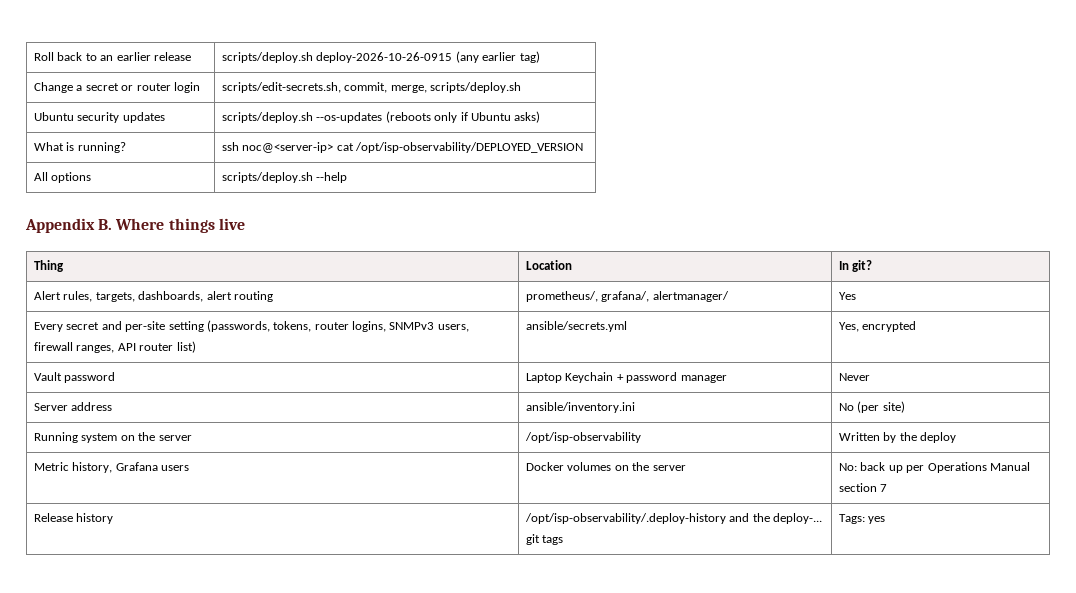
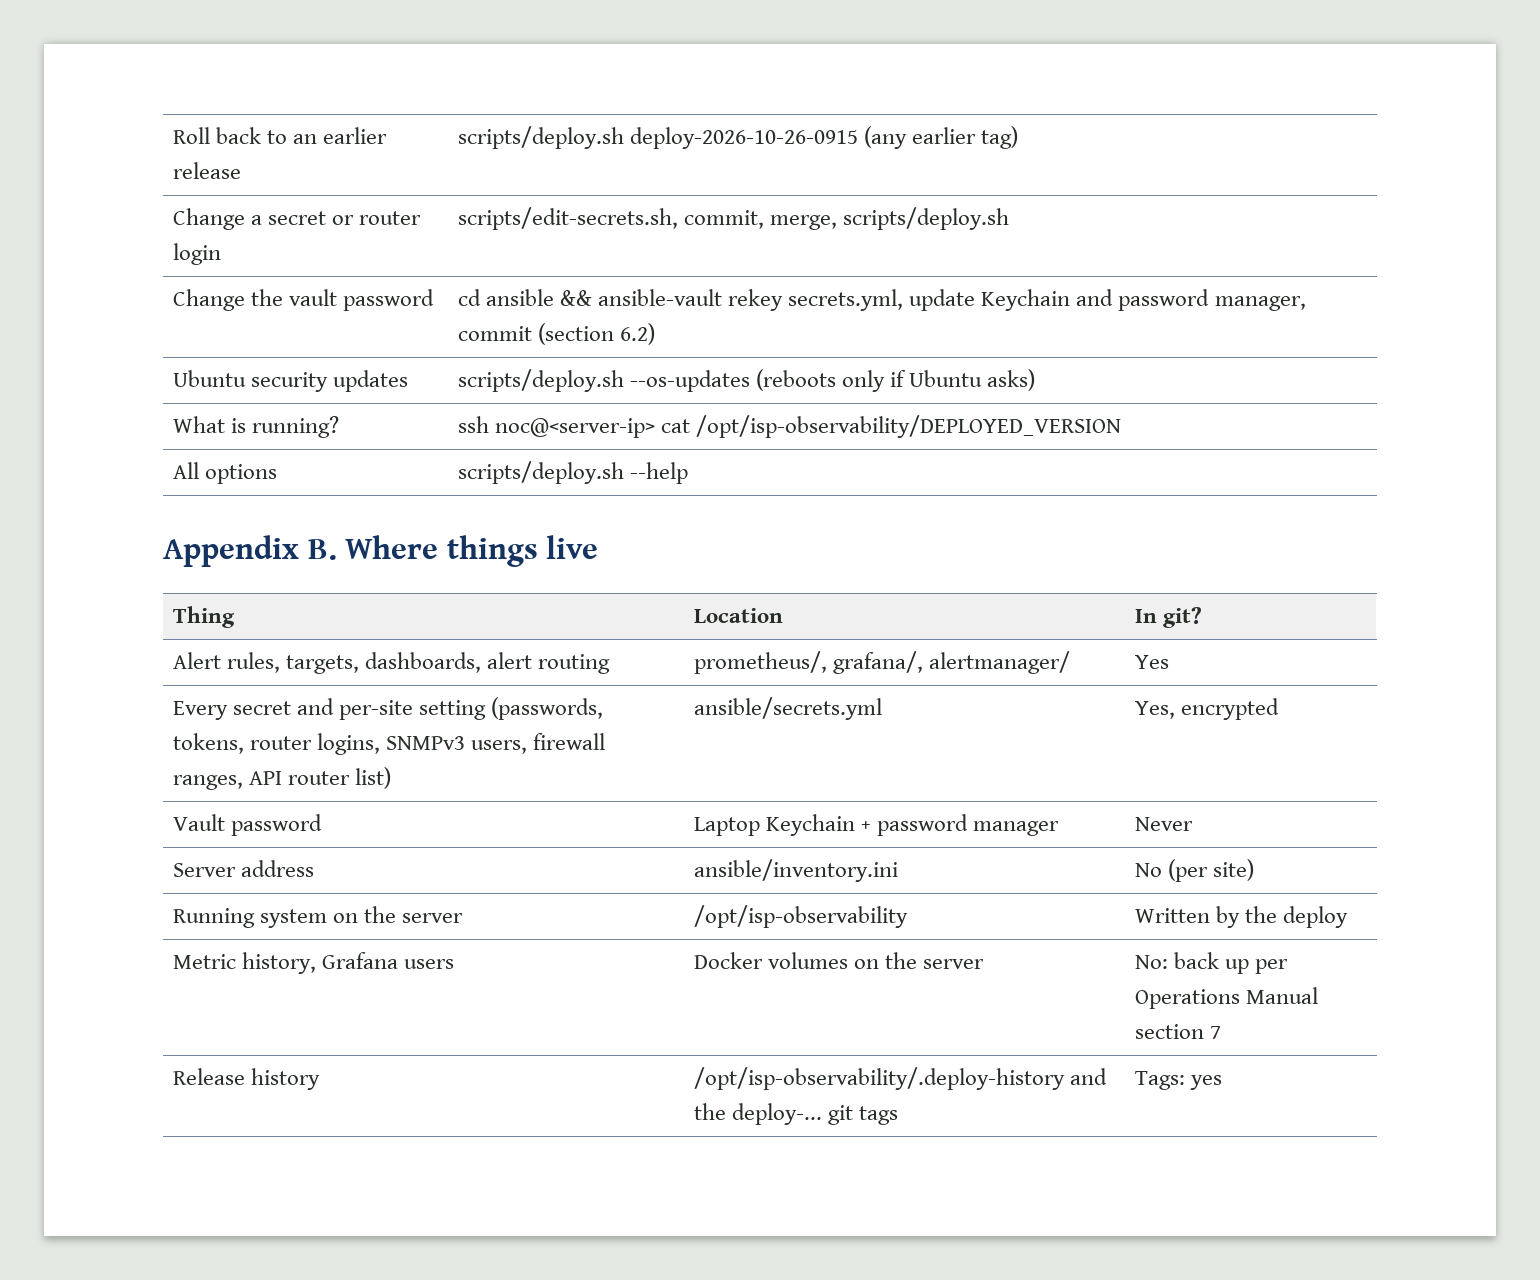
+ Change the vault password | cd ansible && ansible-vault rekey secrets.yml, update Keychain and password manager, commit (section 6.2)

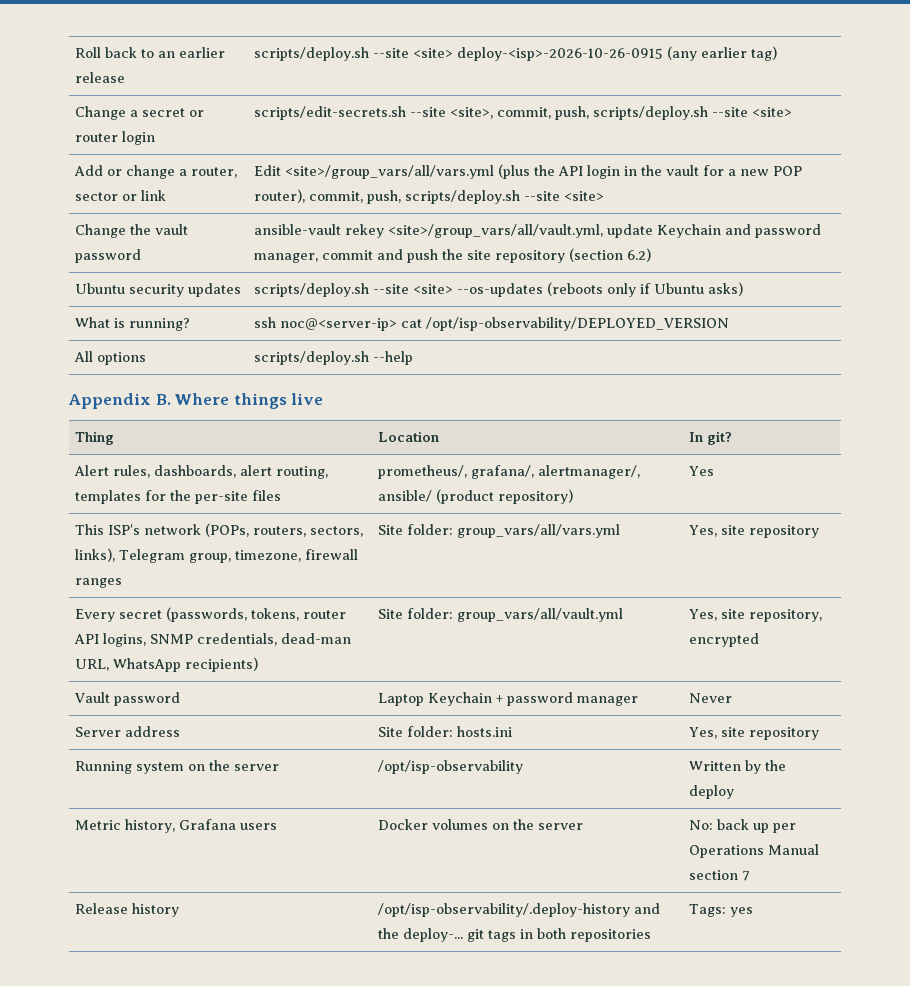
- Roll back to an earlier release | scripts/deploy.sh deploy-2026-10-26-0915 (any earlier tag)
+ Roll back to an earlier release | scripts/deploy.sh --site <site> deploy-<isp>-2026-10-26-0915 (any earlier tag)
- Change a secret or router login | scripts/edit-secrets.sh, commit, merge, scripts/deploy.sh
+ Change a secret or router login | scripts/edit-secrets.sh --site <site>, commit, push, scripts/deploy.sh --site <site>
+ Add or change a router, sector or link | Edit <site>/group_vars/all/vars.yml (plus the API login in the vault for a new POP router), commit, push, scripts/deploy.sh --site <site>
- Change the vault password | cd ansible && ansible-vault rekey secrets.yml, update Keychain and password manager, commit (section 6.2)
+ Change the vault password | ansible-vault rekey <site>/group_vars/all/vault.yml, update Keychain and password manager, commit and push the site repository (section 6.2)
- Ubuntu security updates | scripts/deploy.sh --os-updates (reboots only if Ubuntu asks)
+ Ubuntu security updates | scripts/deploy.sh --site <site> --os-updates (reboots only if Ubuntu asks)
- Alert rules, targets, dashboards, alert routing | prometheus/, grafana/, alertmanager/ | Yes
- Every secret and per-site setting (passwords, tokens, router logins, SNMPv3 users, firewall ranges, API router list) | ansible/secrets.yml | Yes, encrypted
+ Alert rules, dashboards, alert routing, templates for the per-site files | prometheus/, grafana/, alertmanager/, ansible/ (product repository) | Yes
+ This ISP's network (POPs, routers, sectors, links), Telegram group, timezone, firewall ranges | Site folder: group_vars/all/vars.yml | Yes, site repository
+ Every secret (passwords, tokens, router API logins, SNMP credentials, dead-man URL, WhatsApp recipients) | Site folder: group_vars/all/vault.yml | Yes, site repository, encrypted
- Server address | ansible/inventory.ini | No (per site)
+ Server address | Site folder: hosts.ini | Yes, site repository
- Release history | /opt/isp-observability/.deploy-history and the deploy-... git tags | Tags: yes
+ Release history | /opt/isp-observability/.deploy-history and the deploy-... git tags in both repositories | Tags: yes

